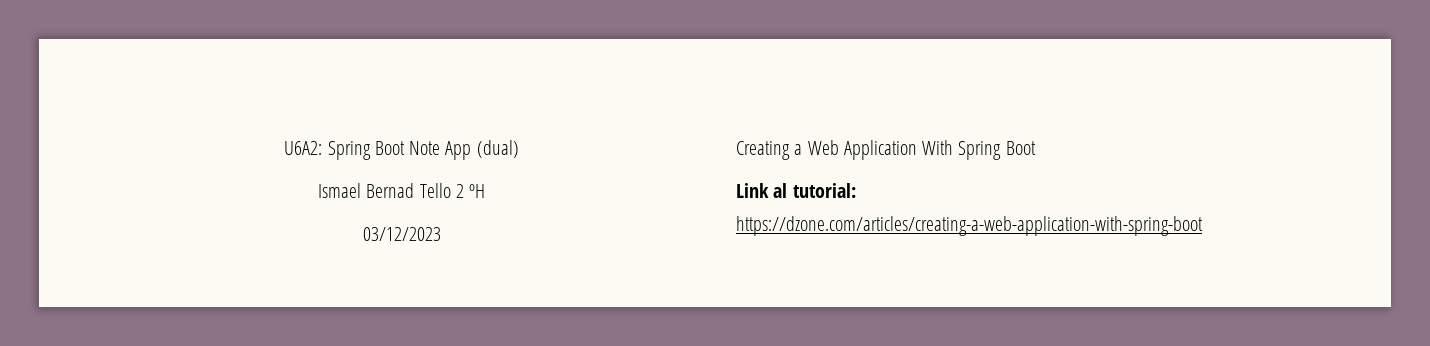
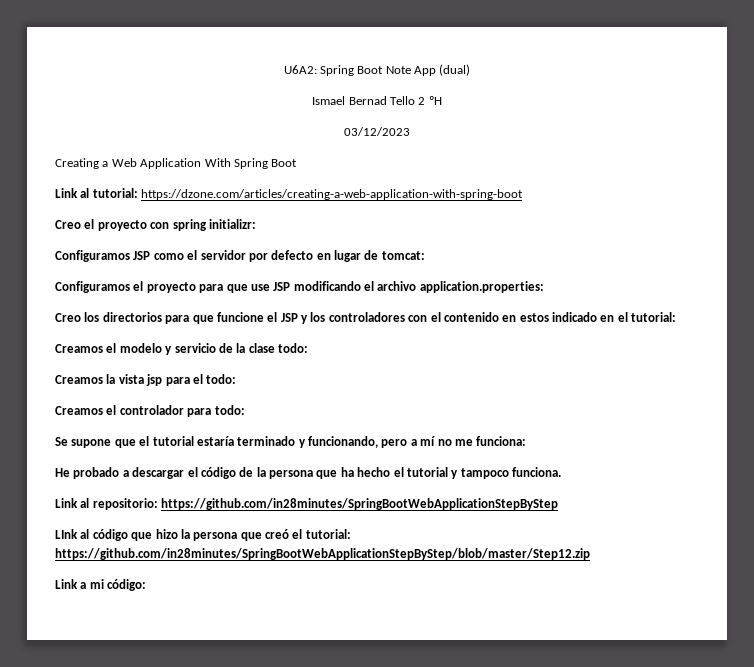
+ Creo el proyecto con spring initializr:
+ Configuramos JSP como el servidor por defecto en lugar de tomcat:
+ Configuramos el proyecto para que use JSP modificando el archivo application.properties:
+ Creo los directorios para que funcione el JSP y los controladores con el contenido en estos indicado en el tutorial:
+ Creamos el modelo y servicio de la clase todo:
+ Creamos la vista jsp para el todo:
+ Creamos el controlador para todo:
+ Se supone que el tutorial estaría terminado y funcionando, pero a mí no me funciona:
+ He probado a descargar el código de la persona que ha hecho el tutorial y tampoco funciona.
+ Link al repositorio: https://github.com/in28minutes/SpringBootWebApplicationStepByStep
+ LInk al código que hizo la persona que creó el tutorial: https://github.com/in28minutes/SpringBootWebApplicationStepByStep/blob/master/Step12.zip
+ Link a mi código:

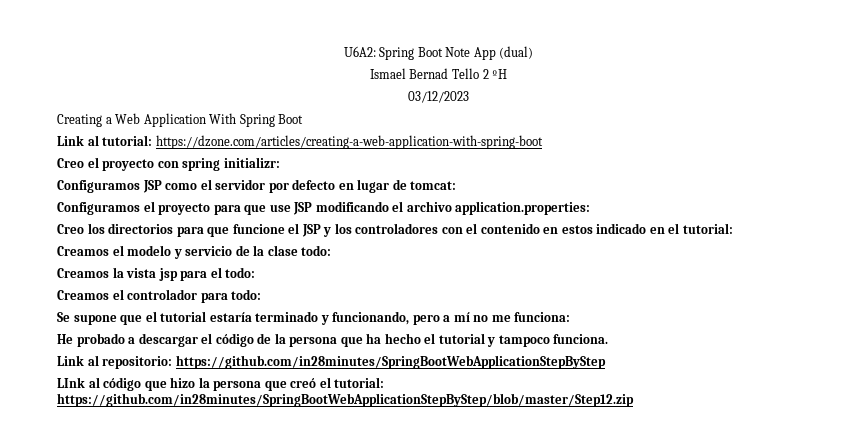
- Link a mi código:

